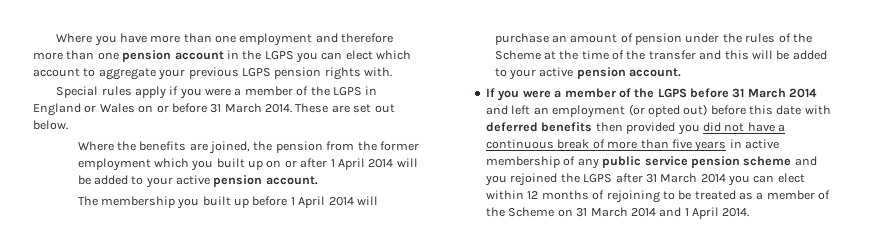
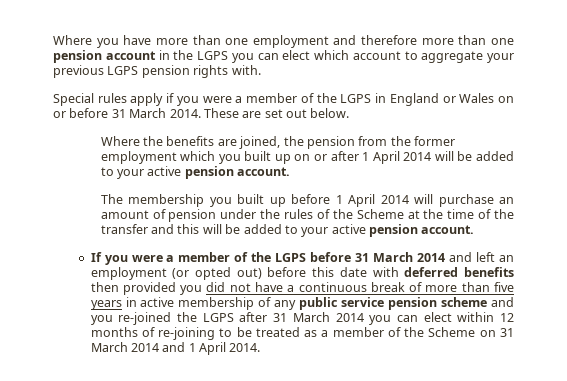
- If you were a member of the LGPS before 31 March 2014 and left an employment (or opted out) before this date with deferred benefits then provided you did not have a continuous break of more than five years in active membership of any public service pension scheme and you rejoined the LGPS after 31 March 2014 you can elect within 12 months of rejoining to be treated as a member of the Scheme on 31 March 2014 and 1 April 2014.
+ If you were a member of the LGPS before 31 March 2014 and left an employment (or opted out) before this date with deferred benefits then provided you did not have a continuous break of more than five years in active membership of any public service pension scheme and you re-joined the LGPS after 31 March 2014 you can elect within 12 months of re-joining to be treated as a member of the Scheme on 31 March 2014 and 1 April 2014.

